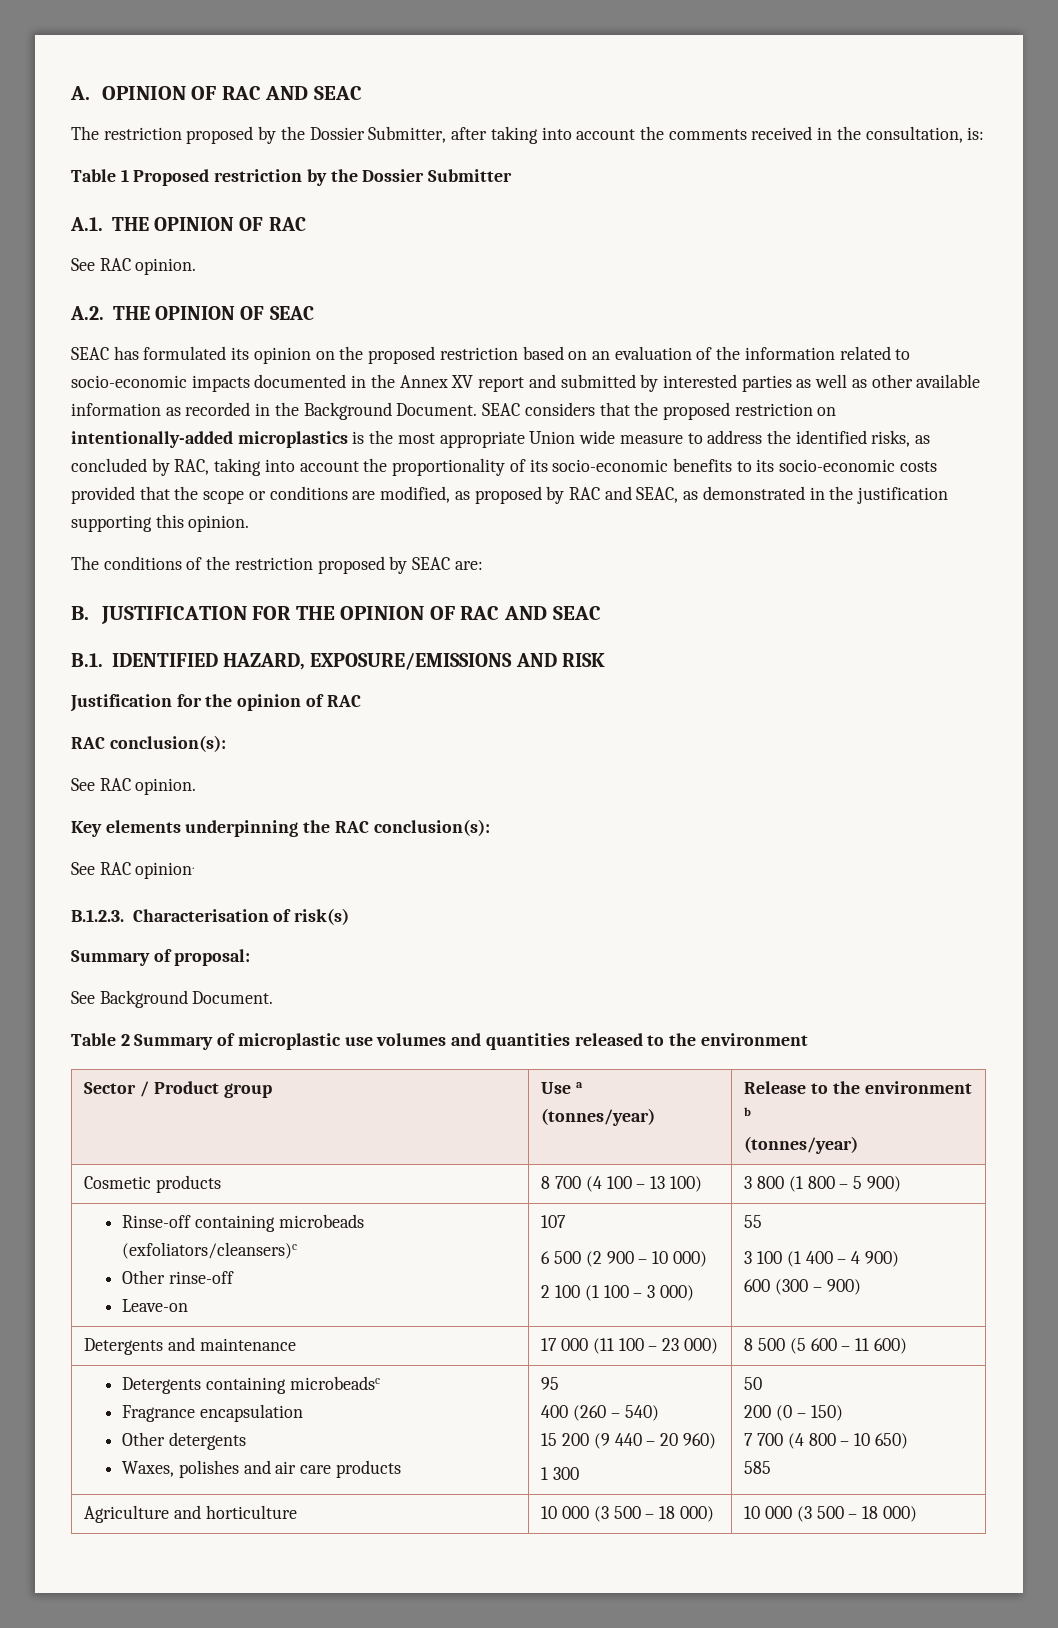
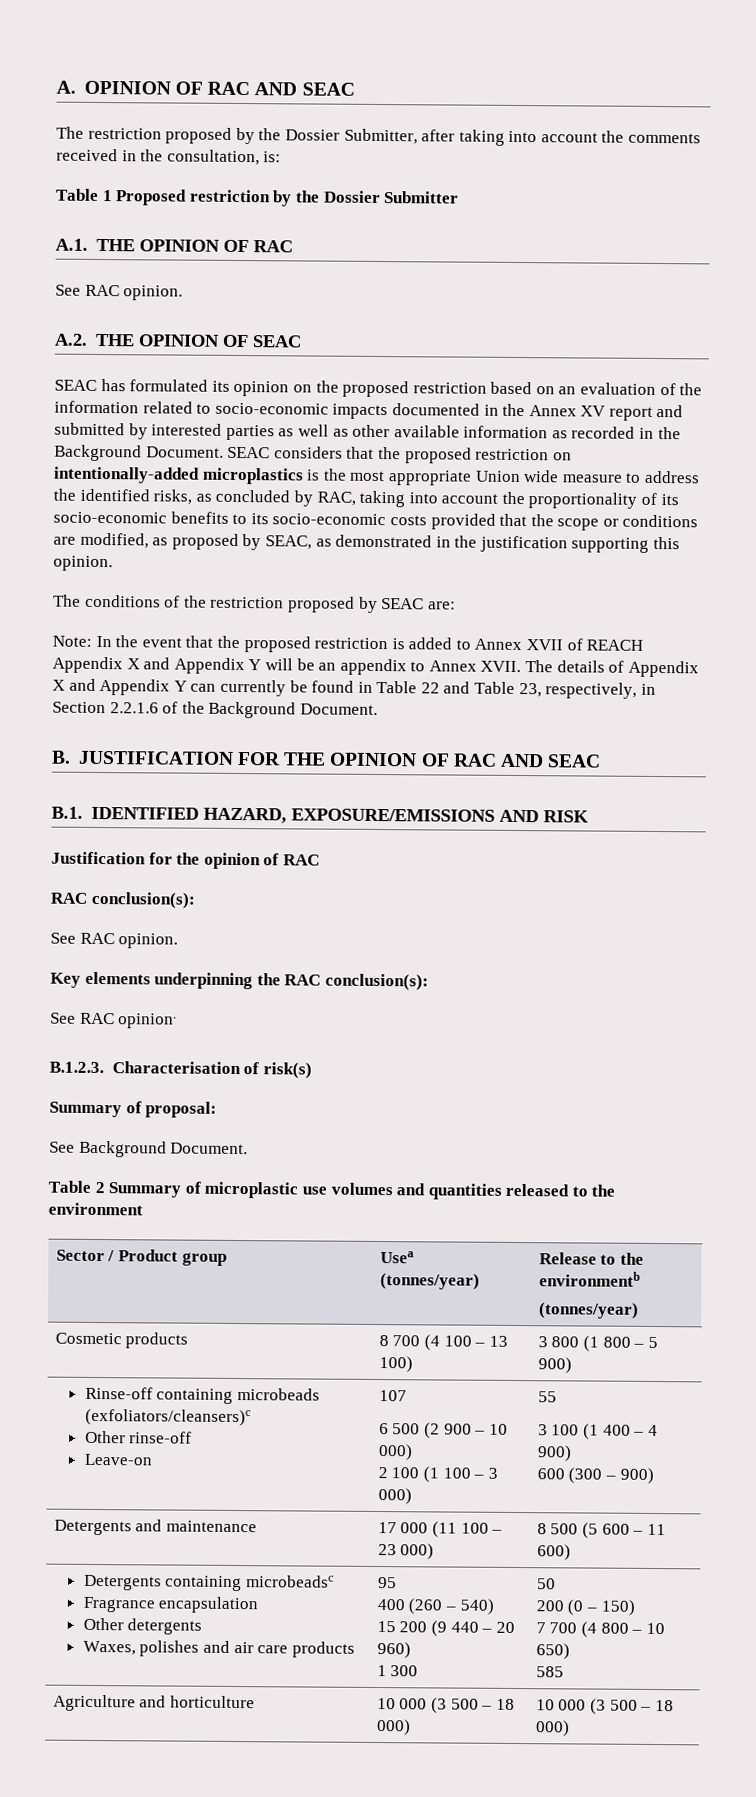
- SEAC considers that the proposed restriction on intentionally-added microplastics is the most appropriate Union wide measure to address the identified risks, as concluded by RAC, taking into account the proportionality of its socio-economic benefits to its socio-economic costs provided that the scope or conditions are modified, as proposed by RAC and SEAC, as demonstrated in the justification supporting this opinion.
+ SEAC considers that the proposed restriction on intentionally-added microplastics is the most appropriate Union wide measure to address the identified risks, as concluded by RAC, taking into account the proportionality of its socio-economic benefits to its socio-economic costs provided that the scope or conditions are modified, as proposed by SEAC, as demonstrated in the justification supporting this opinion.
+ Note: In the event that the proposed restriction is added to Annex XVII of REACH Appendix X and Appendix Y will be an appendix to Annex XVII. The details of Appendix X and Appendix Y can currently be found in Table 22 and Table 23, respectively, in Section 2.2.1.6 of the Background Document.
- Sector / Product group | Use a
- (tonnes/year) | Release to the environment b
+ Sector / Product group | Usea
+ (tonnes/year) | Release to the environmentb

